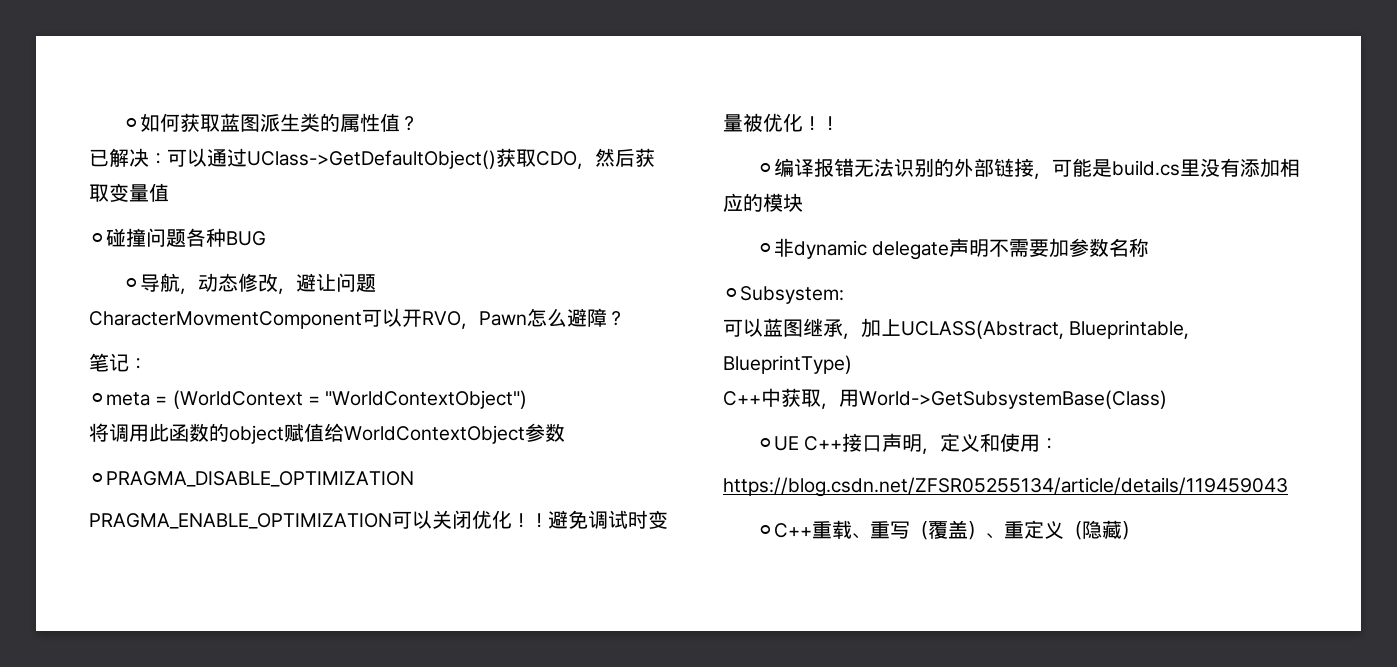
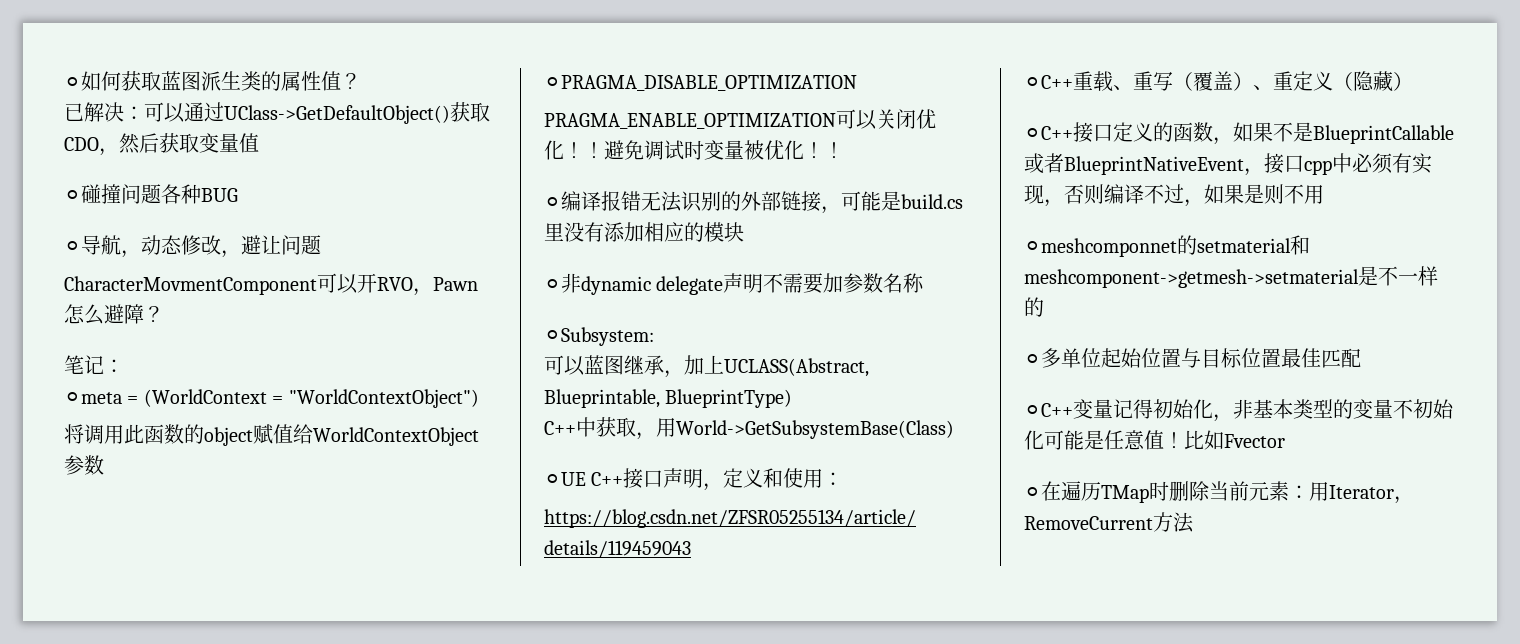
+ ⚪C++接口定义的函数，如果不是BlueprintCallable或者BlueprintNativeEvent，接口cpp中必须有实现，否则编译不过，如果是则不用
+ ⚪meshcomponnet的setmaterial和meshcomponent->getmesh->setmaterial是不一样的
+ ⚪多单位起始位置与目标位置最佳匹配
+ ⚪C++变量记得初始化，非基本类型的变量不初始化可能是任意值！比如Fvector
+ ⚪在遍历TMap时删除当前元素：用Iterator，RemoveCurrent方法

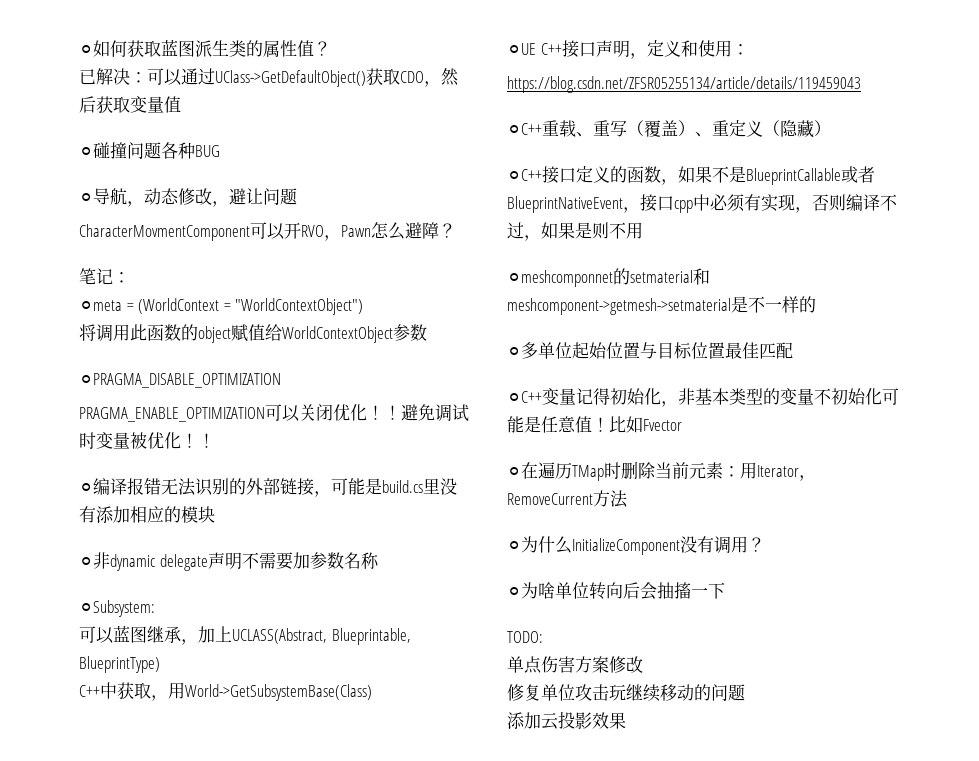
+ ⚪为什么InitializeComponent没有调用？
+ ⚪为啥单位转向后会抽搐一下
+ TODO:
+ 单点伤害方案修改
+ 修复单位攻击玩继续移动的问题
+ 添加云投影效果

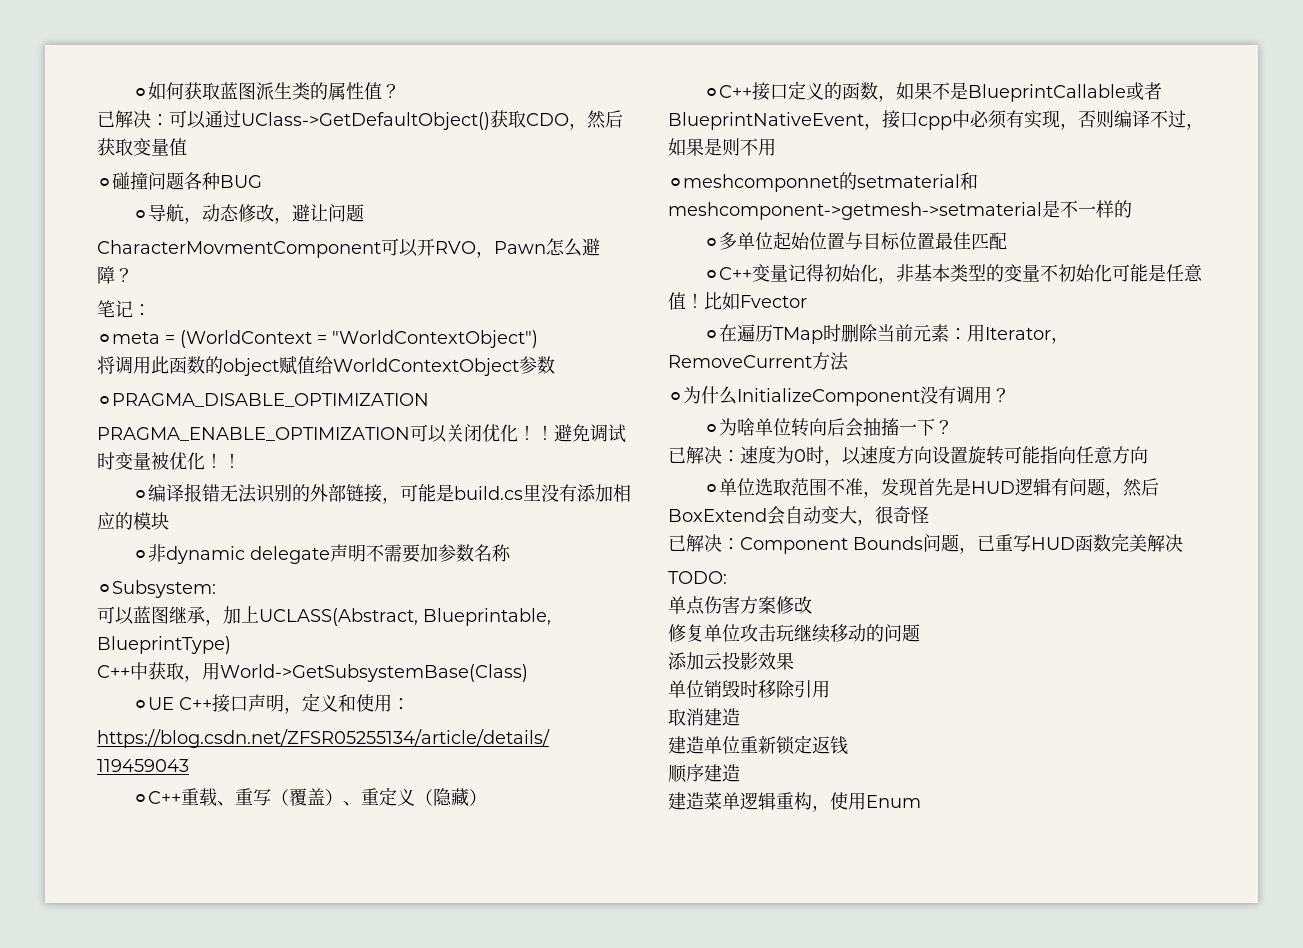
- ⚪为啥单位转向后会抽搐一下
+ ⚪为啥单位转向后会抽搐一下？
+ 已解决：速度为0时，以速度方向设置旋转可能指向任意方向
+ ⚪单位选取范围不准，发现首先是HUD逻辑有问题，然后BoxExtend会自动变大，很奇怪
+ 已解决：Component Bounds问题，已重写HUD函数完美解决
+ 单位销毁时移除引用
+ 取消建造
+ 建造单位重新锁定返钱
+ 顺序建造
+ 建造菜单逻辑重构，使用Enum

